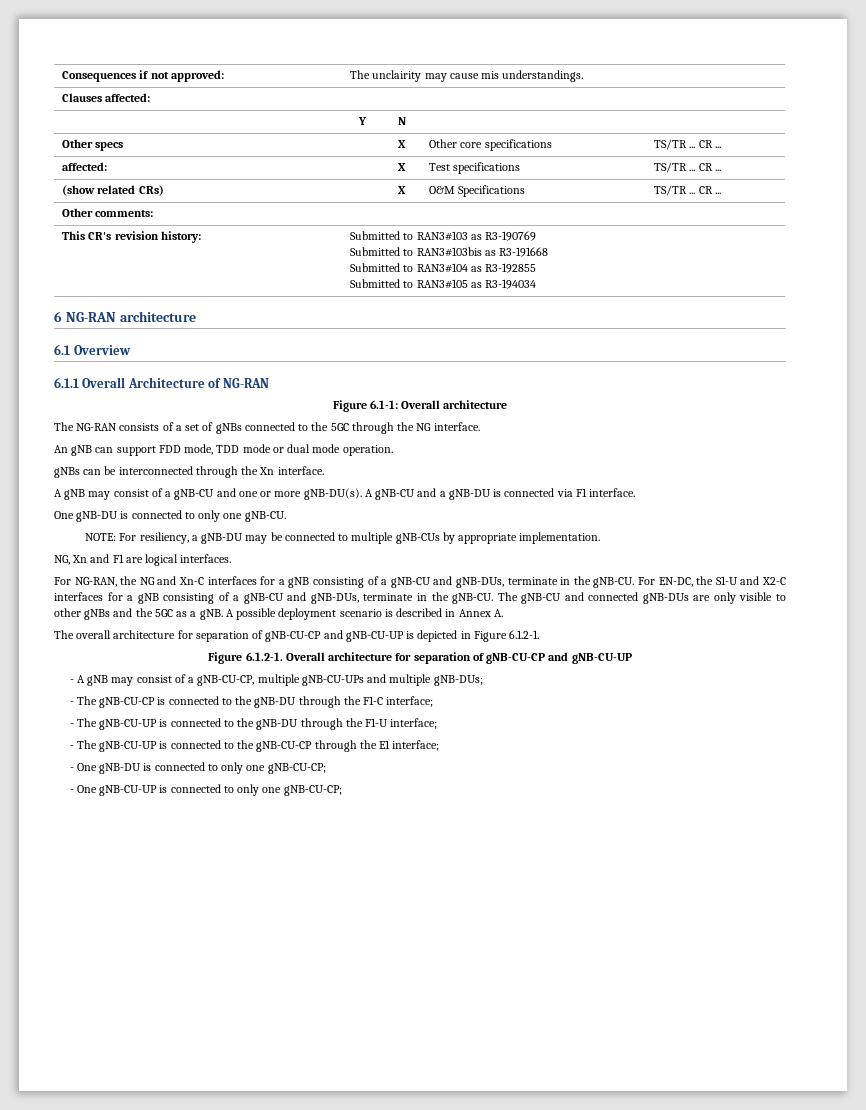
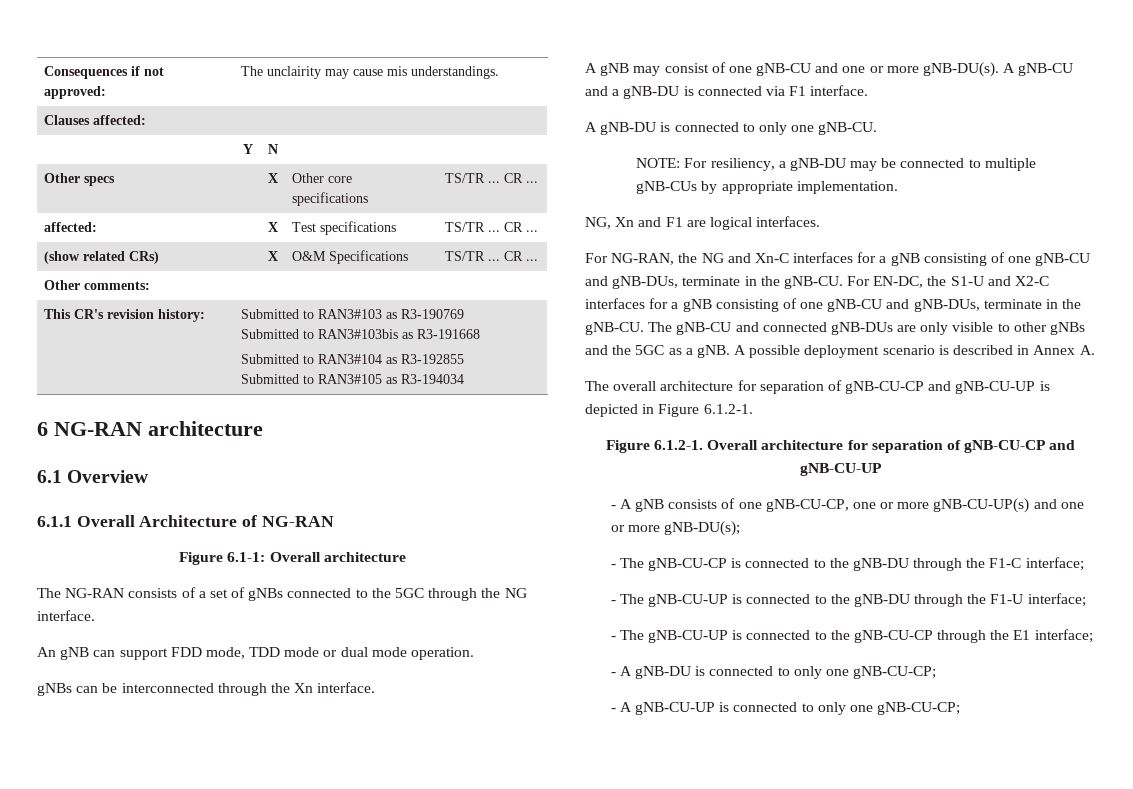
- A gNB may consist of a gNB-CU and one or more gNB-DU(s).
+ A gNB may consist of one gNB-CU and one or more gNB-DU(s).
- One gNB-DU is connected to only one gNB-CU.
+ A gNB-DU is connected to only one gNB-CU.
- For NG-RAN, the NG and Xn-C interfaces for a gNB consisting of a gNB-CU and gNB-DUs, terminate in the gNB-CU.
+ For NG-RAN, the NG and Xn-C interfaces for a gNB consisting of one gNB-CU and gNB-DUs, terminate in the gNB-CU.
- For EN-DC, the S1-U and X2-C interfaces for a gNB consisting of a gNB-CU and gNB-DUs, terminate in the gNB-CU.
+ For EN-DC, the S1-U and X2-C interfaces for a gNB consisting of one gNB-CU and gNB-DUs, terminate in the gNB-CU.
- - A gNB may consist of a gNB-CU-CP, multiple gNB-CU-UPs and multiple gNB-DUs;
+ - A gNB consists of one gNB-CU-CP, one or more gNB-CU-UP(s) and one or more gNB-DU(s);
- - One gNB-DU is connected to only one gNB-CU-CP;
+ - A gNB-DU is connected to only one gNB-CU-CP;
- - One gNB-CU-UP is connected to only one gNB-CU-CP;
+ - A gNB-CU-UP is connected to only one gNB-CU-CP;

